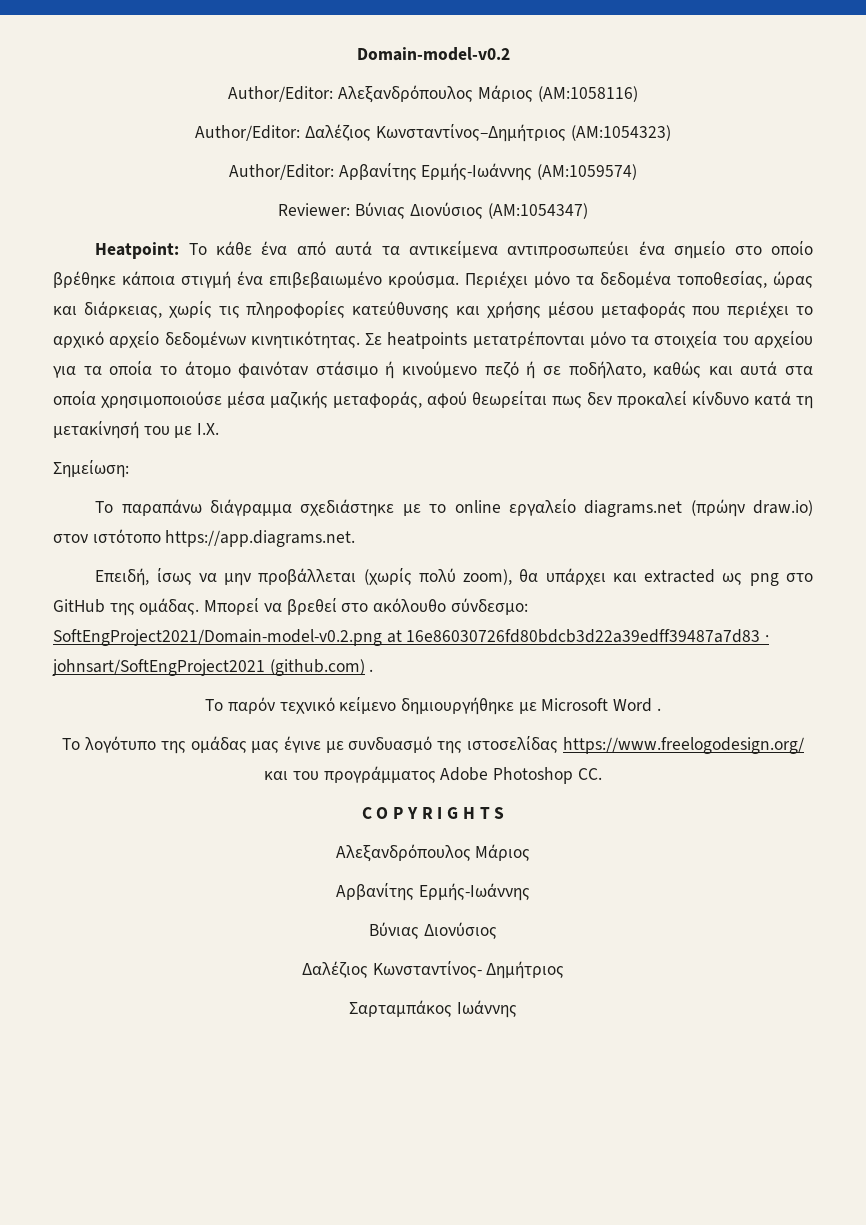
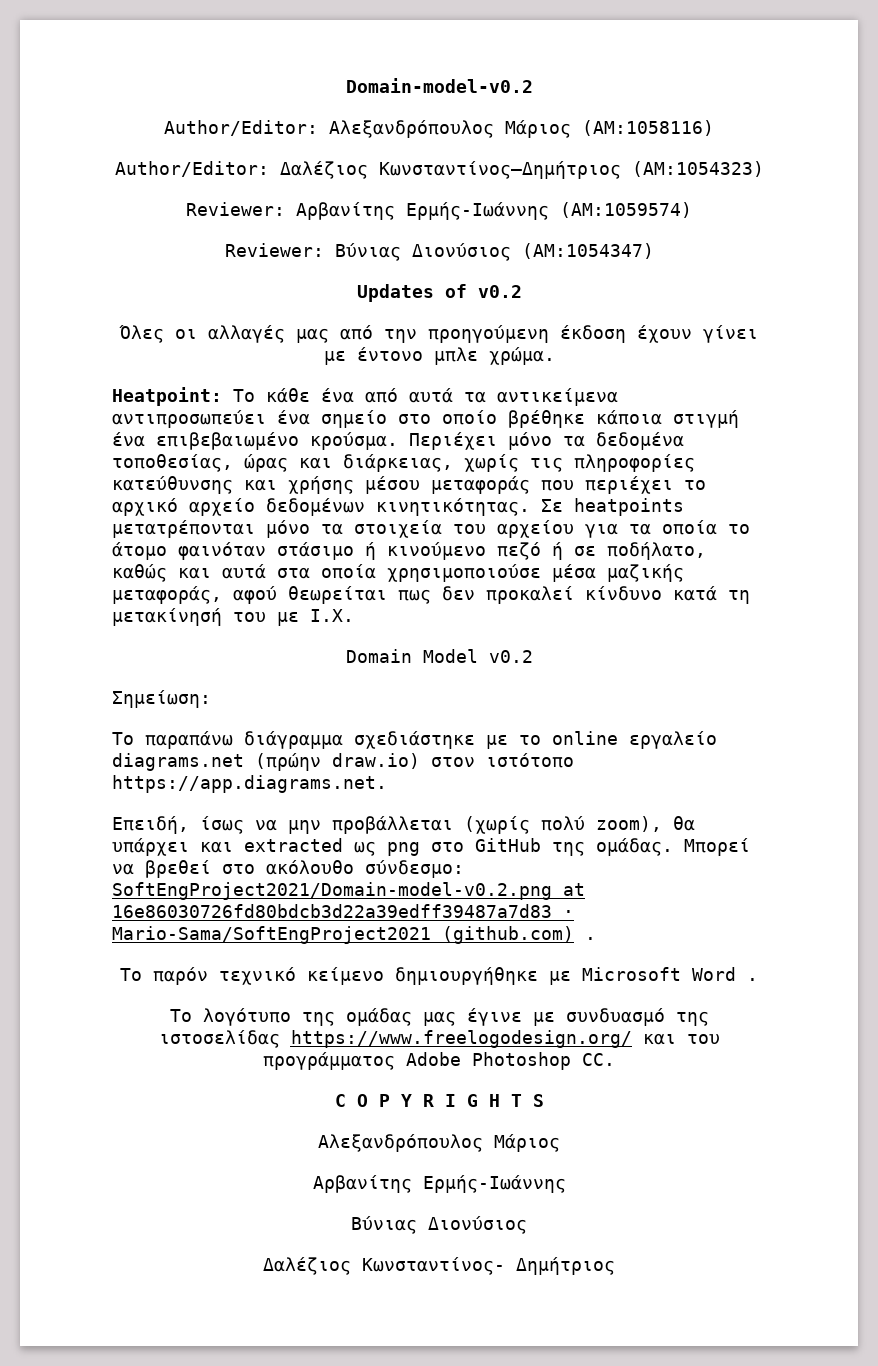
- Author/Editor: Αρβανίτης Ερμής-Ιωάννης (AM:1059574)
+ Reviewer: Αρβανίτης Ερμής-Ιωάννης (AM:1059574)
+ Updates of v0.2
+ Όλες οι αλλαγές μας από την προηγούμενη έκδοση έχουν γίνει με έντονο μπλε χρώμα.
+ Domain Model v0.2
- Μπορεί να βρεθεί στο ακόλουθο σύνδεσμο: SoftEngProject2021/Domain-model-v0.2.png at 16e86030726fd80bdcb3d22a39edff39487a7d83 · johnsart/SoftEngProject2021 (github.com) .
+ Μπορεί να βρεθεί στο ακόλουθο σύνδεσμο: SoftEngProject2021/Domain-model-v0.2.png at 16e86030726fd80bdcb3d22a39edff39487a7d83 · Mario-Sama/SoftEngProject2021 (github.com) .
- Σαρταμπάκος Ιωάννης

